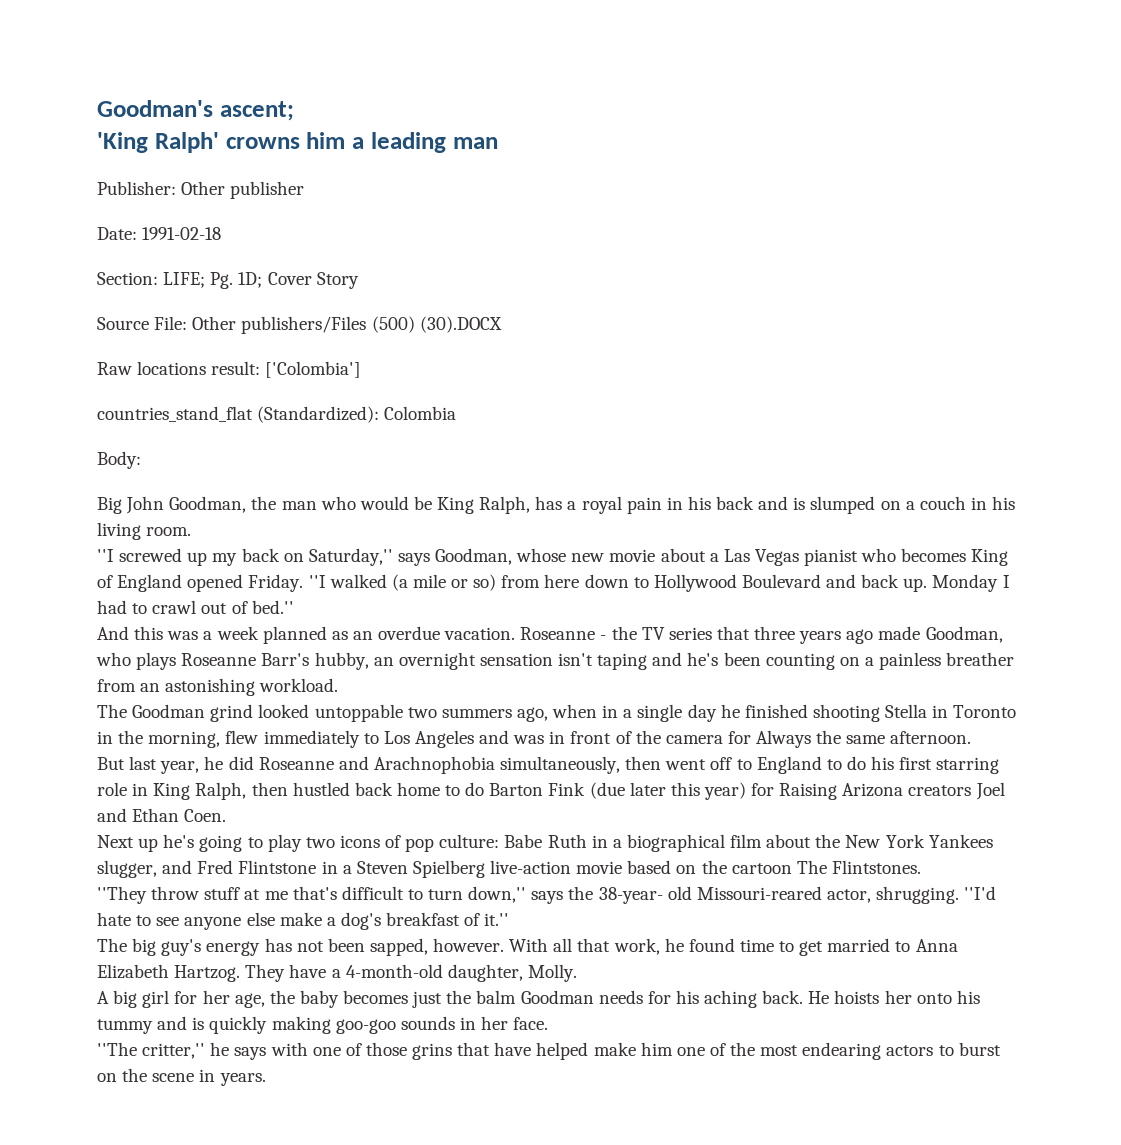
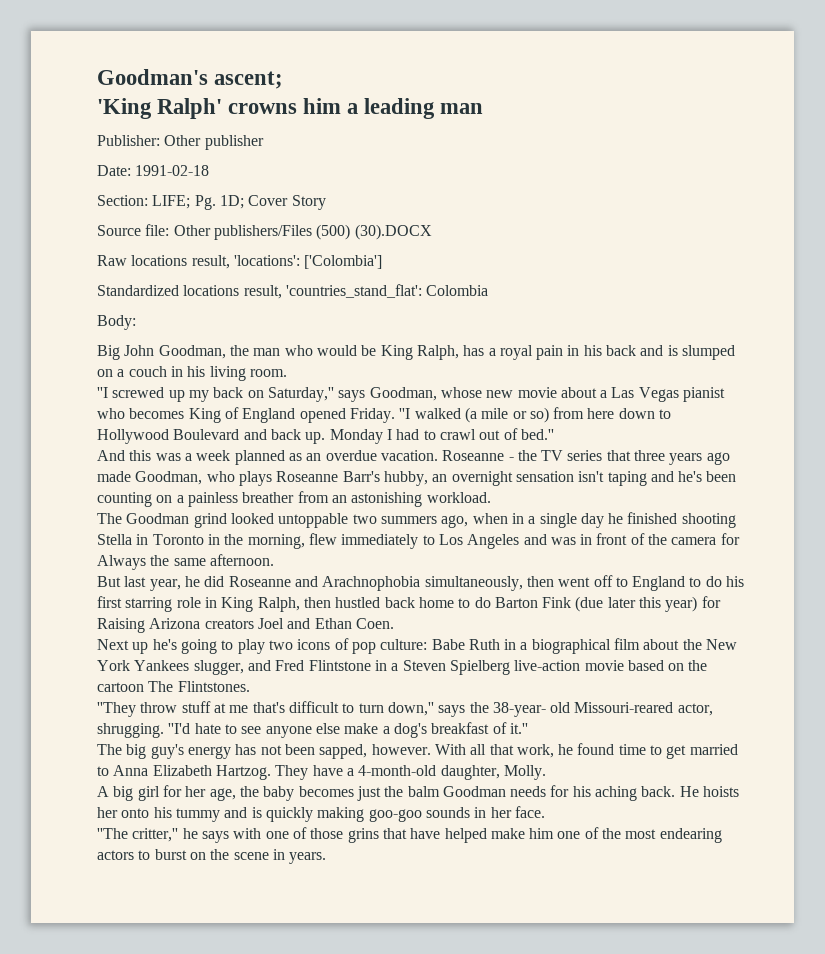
- Source File: Other publishers/Files (500) (30).DOCX
+ Source file: Other publishers/Files (500) (30).DOCX
- Raw locations result: ['Colombia']
+ Raw locations result, 'locations': ['Colombia']
- countries_stand_flat (Standardized): Colombia
+ Standardized locations result, 'countries_stand_flat': Colombia

